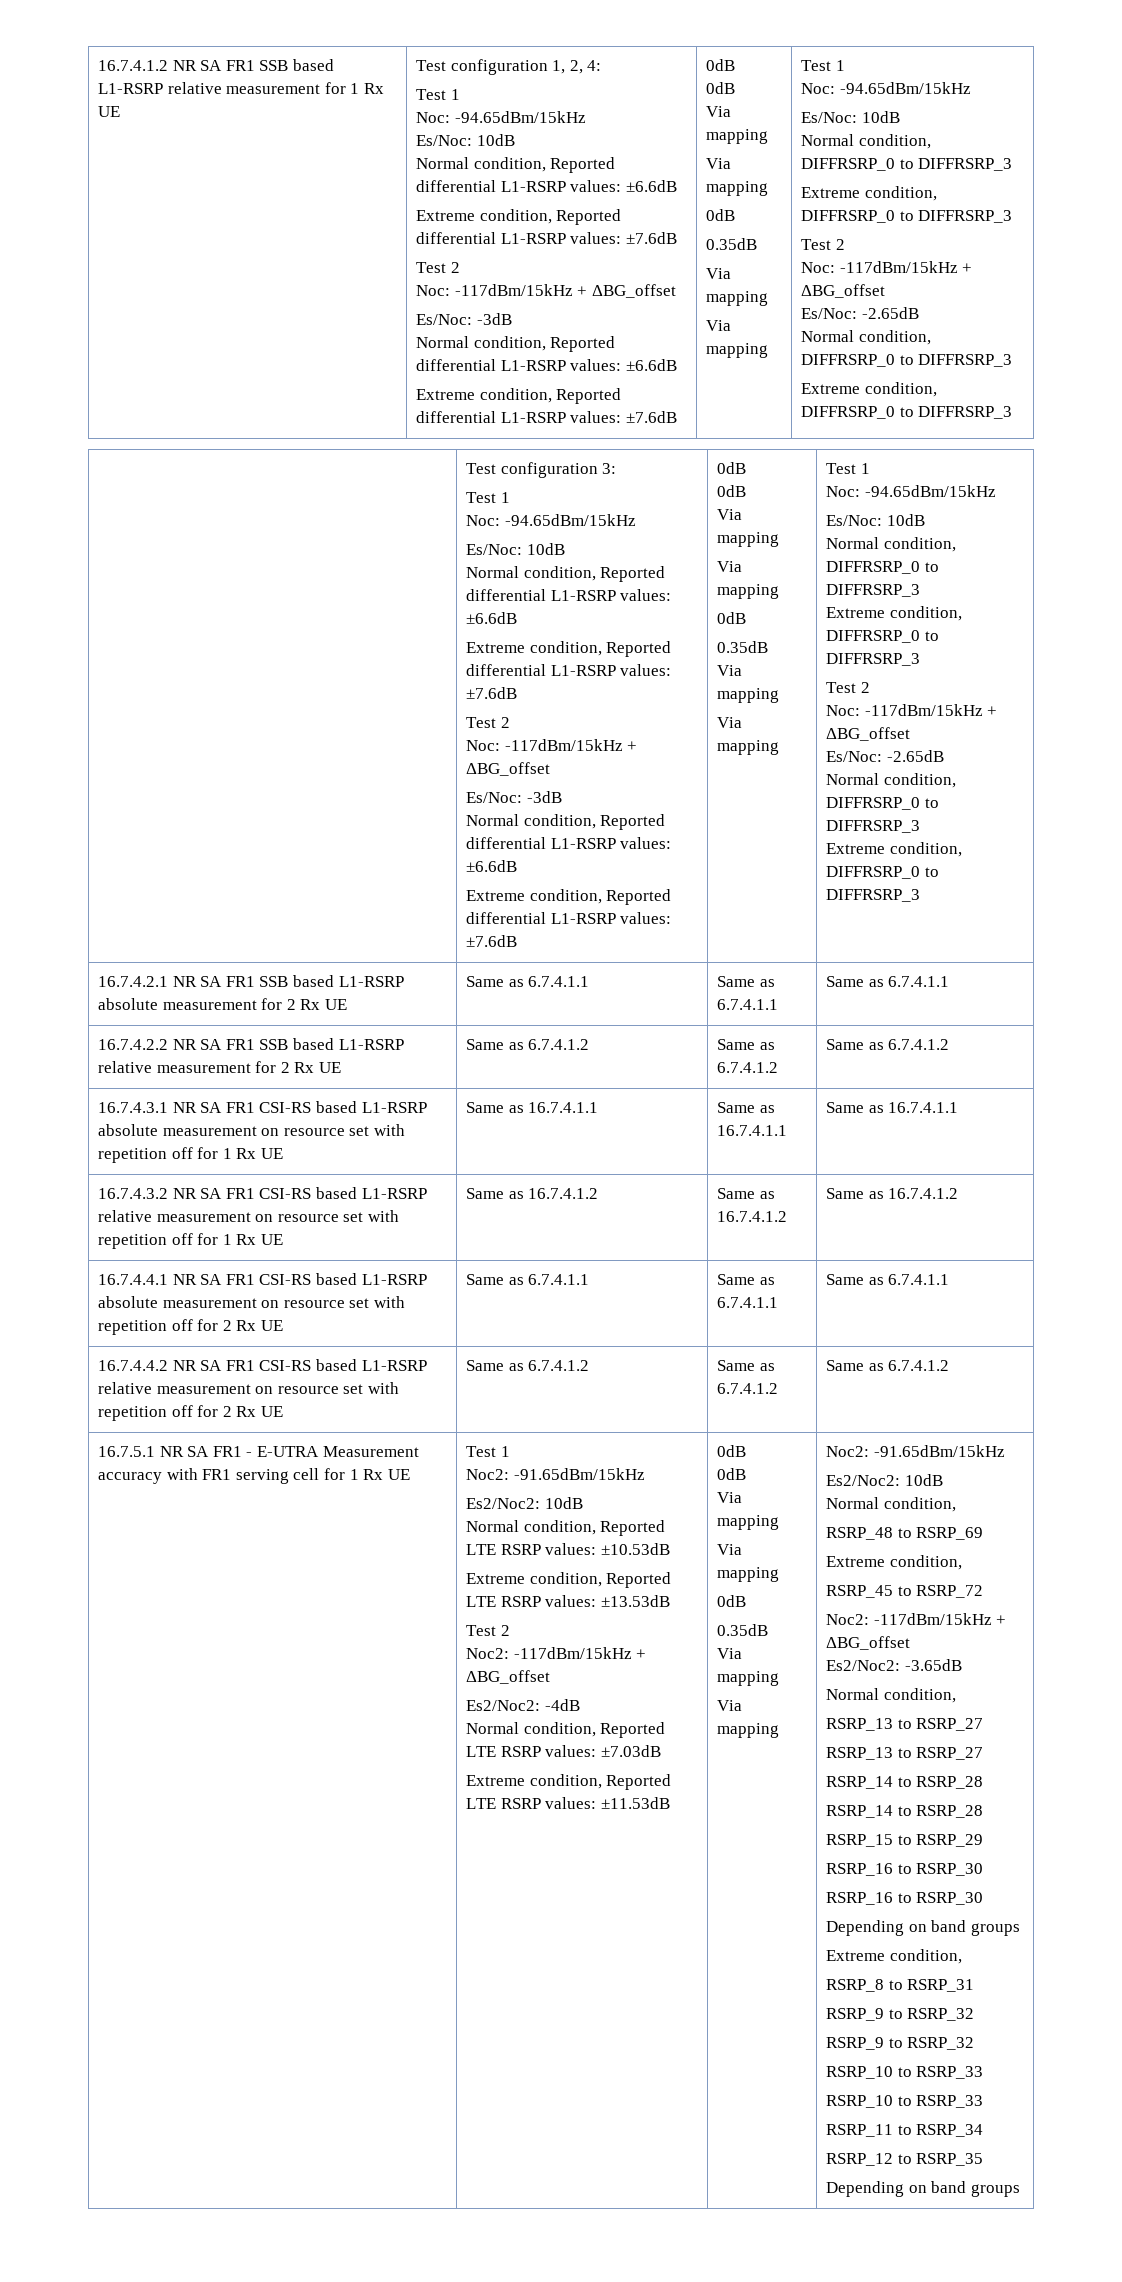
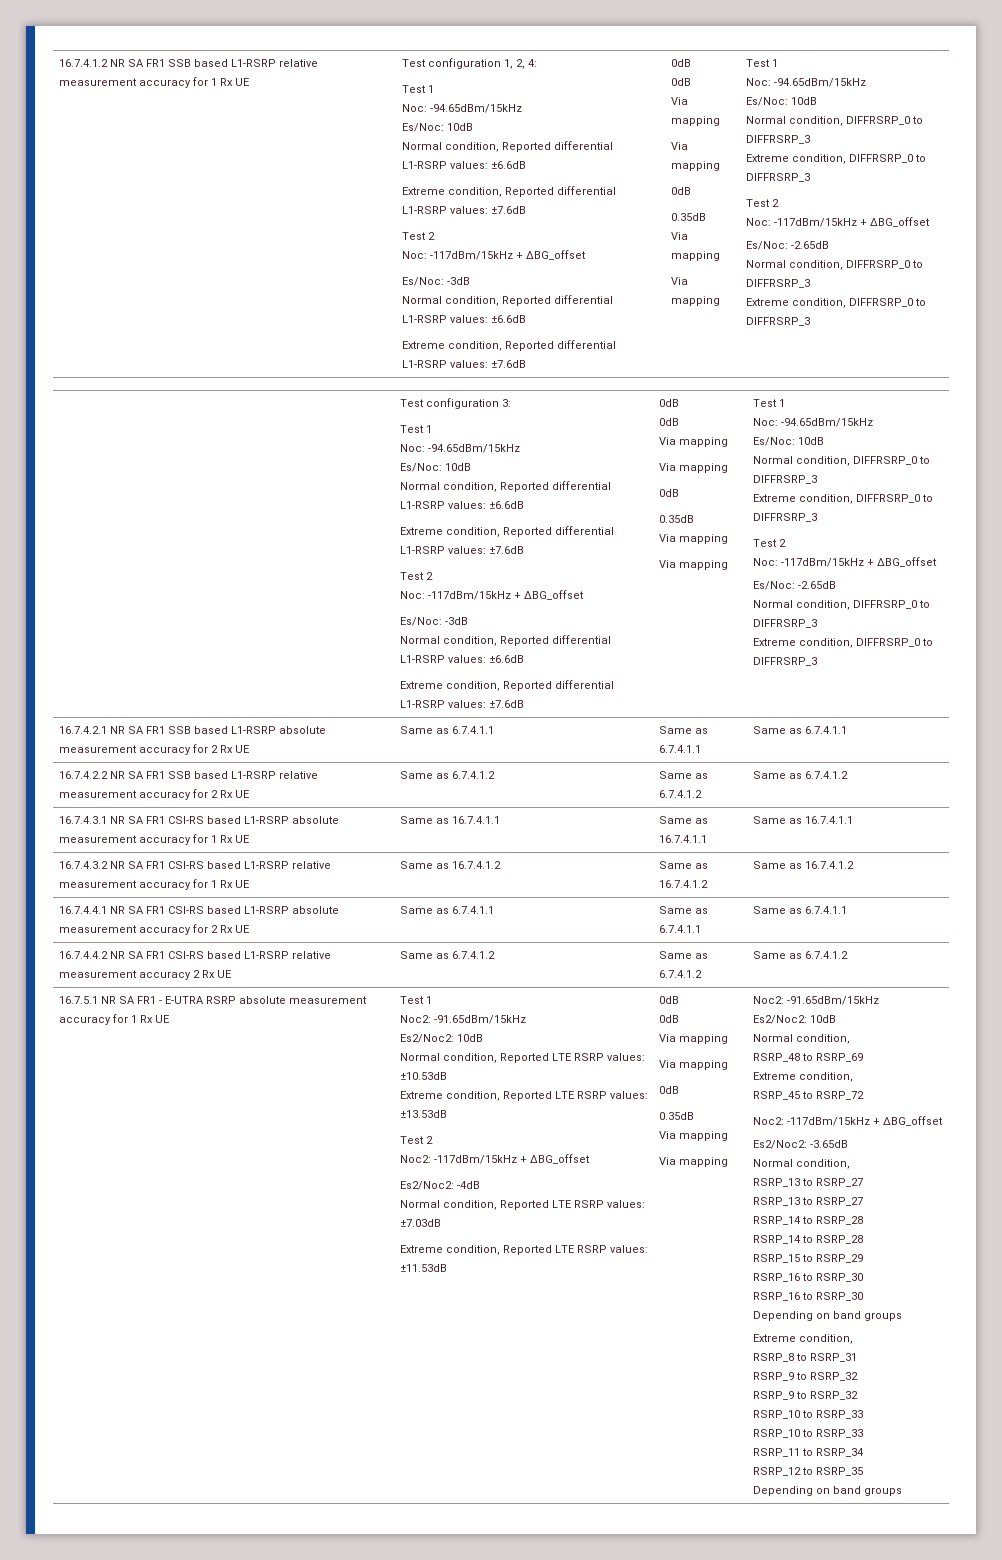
- 16.7.4.1.2 NR SA FR1 SSB based L1-RSRP relative measurement for 1 Rx UE
+ 16.7.4.1.2 NR SA FR1 SSB based L1-RSRP relative measurement accuracy for 1 Rx UE
- 16.7.4.2.1 NR SA FR1 SSB based L1-RSRP absolute measurement for 2 Rx UE | Same as 6.7.4.1.1 | Same as 6.7.4.1.1 | Same as 6.7.4.1.1
+ 16.7.4.2.1 NR SA FR1 SSB based L1-RSRP absolute measurement accuracy for 2 Rx UE | Same as 6.7.4.1.1 | Same as 6.7.4.1.1 | Same as 6.7.4.1.1
- 16.7.4.2.2 NR SA FR1 SSB based L1-RSRP relative measurement for 2 Rx UE | Same as 6.7.4.1.2 | Same as 6.7.4.1.2 | Same as 6.7.4.1.2
+ 16.7.4.2.2 NR SA FR1 SSB based L1-RSRP relative measurement accuracy for 2 Rx UE | Same as 6.7.4.1.2 | Same as 6.7.4.1.2 | Same as 6.7.4.1.2
- 16.7.4.3.1 NR SA FR1 CSI-RS based L1-RSRP absolute measurement on resource set with repetition off for 1 Rx UE | Same as 16.7.4.1.1 | Same as 16.7.4.1.1 | Same as 16.7.4.1.1
+ 16.7.4.3.1 NR SA FR1 CSI-RS based L1-RSRP absolute measurement accuracy for 1 Rx UE | Same as 16.7.4.1.1 | Same as 16.7.4.1.1 | Same as 16.7.4.1.1
- 16.7.4.3.2 NR SA FR1 CSI-RS based L1-RSRP relative measurement on resource set with repetition off for 1 Rx UE | Same as 16.7.4.1.2 | Same as 16.7.4.1.2 | Same as 16.7.4.1.2
+ 16.7.4.3.2 NR SA FR1 CSI-RS based L1-RSRP relative measurement accuracy for 1 Rx UE | Same as 16.7.4.1.2 | Same as 16.7.4.1.2 | Same as 16.7.4.1.2
- 16.7.4.4.1 NR SA FR1 CSI-RS based L1-RSRP absolute measurement on resource set with repetition off for 2 Rx UE | Same as 6.7.4.1.1 | Same as 6.7.4.1.1 | Same as 6.7.4.1.1
+ 16.7.4.4.1 NR SA FR1 CSI-RS based L1-RSRP absolute measurement accuracy for 2 Rx UE | Same as 6.7.4.1.1 | Same as 6.7.4.1.1 | Same as 6.7.4.1.1
- 16.7.4.4.2 NR SA FR1 CSI-RS based L1-RSRP relative measurement on resource set with repetition off for 2 Rx UE | Same as 6.7.4.1.2 | Same as 6.7.4.1.2 | Same as 6.7.4.1.2
+ 16.7.4.4.2 NR SA FR1 CSI-RS based L1-RSRP relative measurement accuracy 2 Rx UE | Same as 6.7.4.1.2 | Same as 6.7.4.1.2 | Same as 6.7.4.1.2
- 16.7.5.1 NR SA FR1 - E-UTRA Measurement accuracy with FR1 serving cell for 1 Rx UE
+ 16.7.5.1 NR SA FR1 - E-UTRA RSRP absolute measurement accuracy for 1 Rx UE

